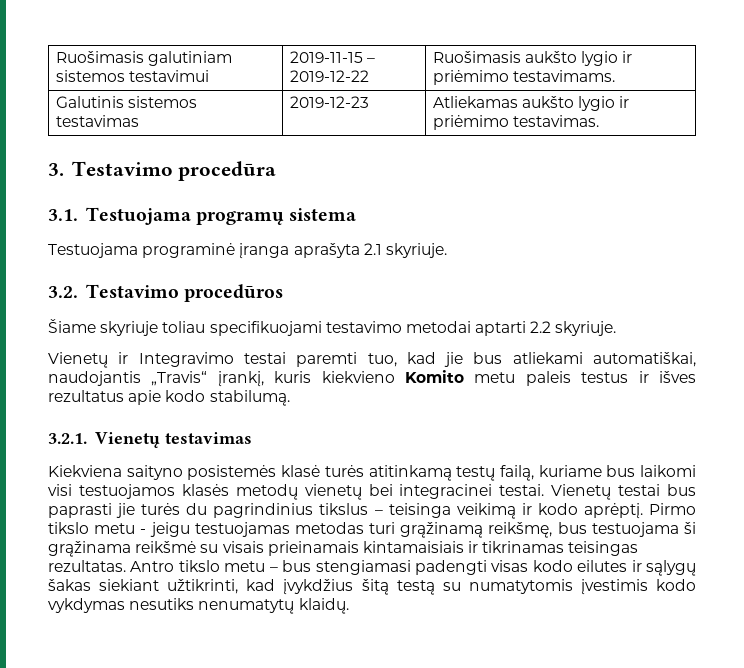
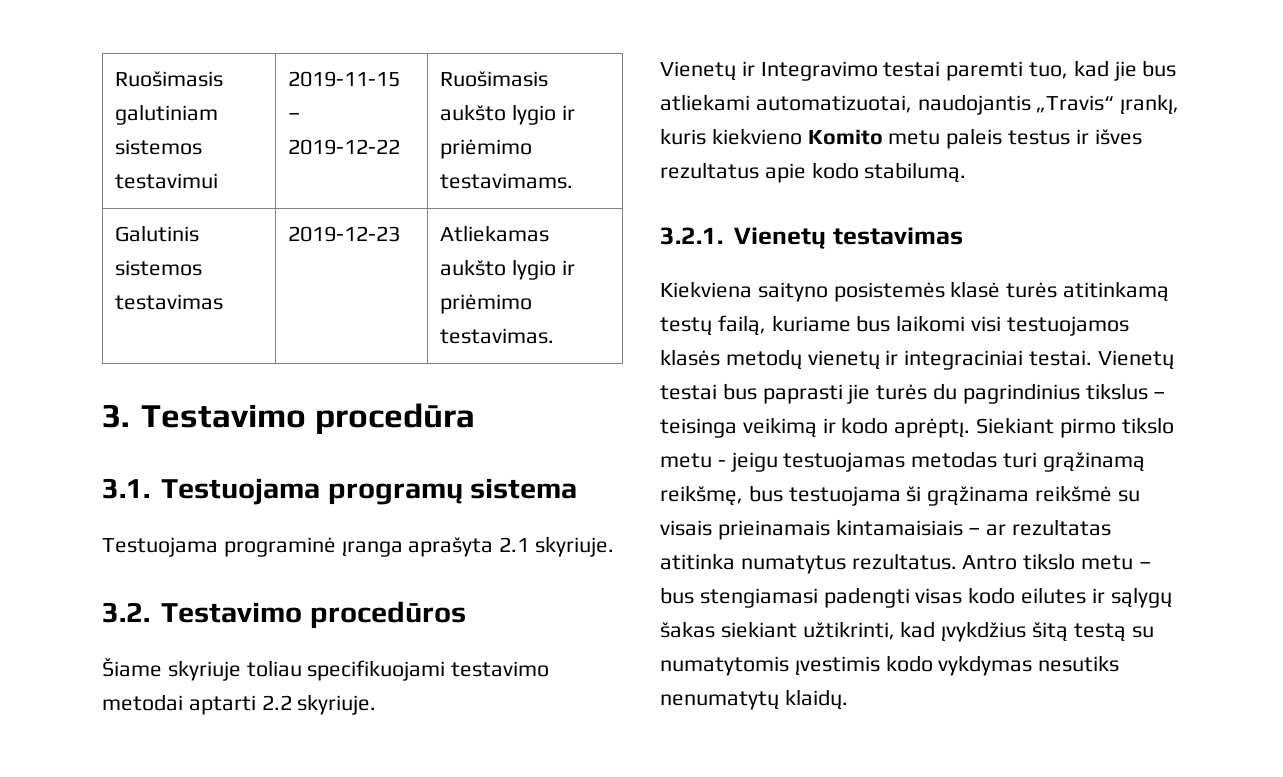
- Vienetų ir Integravimo testai paremti tuo, kad jie bus atliekami automatiškai, naudojantis „Travis“ įrankį, kuris kiekvieno Komito metu paleis testus ir išves rezultatus apie kodo stabilumą.
+ Vienetų ir Integravimo testai paremti tuo, kad jie bus atliekami automatizuotai, naudojantis „Travis“ įrankį, kuris kiekvieno Komito metu paleis testus ir išves rezultatus apie kodo stabilumą.
- Kiekviena saityno posistemės klasė turės atitinkamą testų failą, kuriame bus laikomi visi testuojamos klasės metodų vienetų bei integracinei testai.
+ Kiekviena saityno posistemės klasė turės atitinkamą testų failą, kuriame bus laikomi visi testuojamos klasės metodų vienetų ir integraciniai testai.
- Pirmo tikslo metu - jeigu testuojamas metodas turi grąžinamą reikšmę, bus testuojama ši grąžinama reikšmė su visais prieinamais kintamaisiais ir tikrinamas teisingas rezultatas.
+ Siekiant pirmo tikslo metu - jeigu testuojamas metodas turi grąžinamą reikšmę, bus testuojama ši grąžinama reikšmė su visais prieinamais kintamaisiais – ar rezultatas atitinka numatytus rezultatus.

